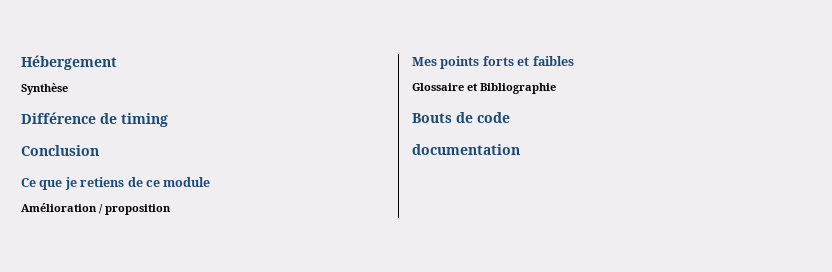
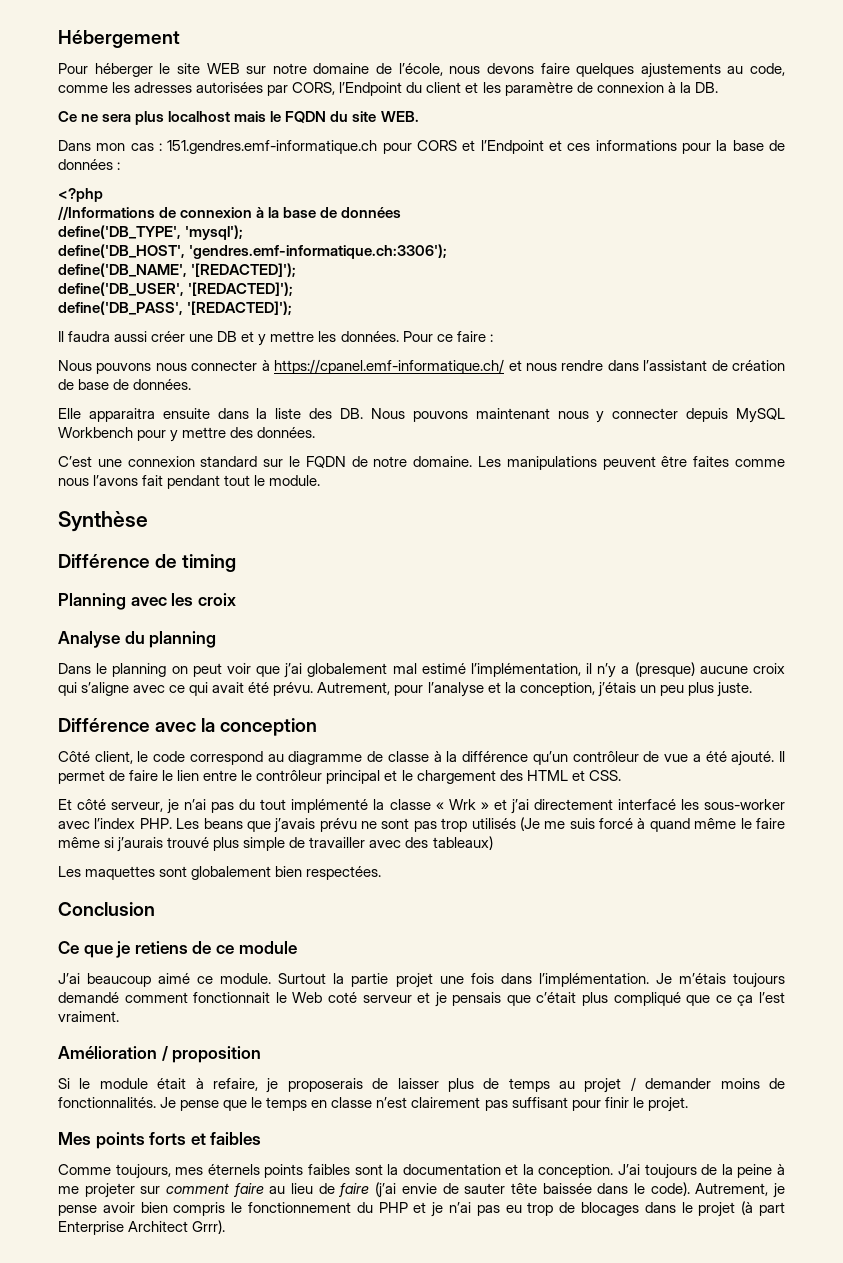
+ Pour héberger le site WEB sur notre domaine de l’école, nous devons faire quelques ajustements au code, comme les adresses autorisées par CORS, l’Endpoint du client et les paramètre de connexion à la DB.
+ Ce ne sera plus localhost mais le FQDN du site WEB.
+ Dans mon cas : 151.gendres.emf-informatique.ch pour CORS et l’Endpoint et ces informations pour la base de données :
+ <?php
+ //Informations de connexion à la base de données
+ define('DB_TYPE', 'mysql');
+ define('DB_HOST', 'gendres.emf-informatique.ch:3306');
+ define('DB_NAME', '[REDACTED]');
+ define('DB_USER', '[REDACTED]');
+ define('DB_PASS', '[REDACTED]');
+ Il faudra aussi créer une DB et y mettre les données. Pour ce faire :
+ Nous pouvons nous connecter à https://cpanel.emf-informatique.ch/ et nous rendre dans l’assistant de création de base de données.
+ Elle apparaitra ensuite dans la liste des DB. Nous pouvons maintenant nous y connecter depuis MySQL Workbench pour y mettre des données.
+ C’est une connexion standard sur le FQDN de notre domaine. Les manipulations peuvent être faites comme nous l’avons fait pendant tout le module.
  Synthèse
  Différence de timing
+ Planning avec les croix
+ Analyse du planning
+ Dans le planning on peut voir que j’ai globalement mal estimé l’implémentation, il n’y a (presque) aucune croix qui s’aligne avec ce qui avait été prévu. Autrement, pour l’analyse et la conception, j’étais un peu plus juste.
+ Différence avec la conception
+ Côté client, le code correspond au diagramme de classe à la différence qu’un contrôleur de vue a été ajouté. Il permet de faire le lien entre le contrôleur principal et le chargement des HTML et CSS.
+ Et côté serveur, je n’ai pas du tout implémenté la classe « Wrk » et j’ai directement interfacé les sous-worker avec l’index PHP. Les beans que j’avais prévu ne sont pas trop utilisés (Je me suis forcé à quand même le faire même si j’aurais trouvé plus simple de travailler avec des tableaux)
+ Les maquettes sont globalement bien respectées.
+ J’ai beaucoup aimé ce module. Surtout la partie projet une fois dans l’implémentation. Je m’étais toujours demandé comment fonctionnait le Web coté serveur et je pensais que c’était plus compliqué que ce ça l’est vraiment.
  Amélioration / proposition
+ Si le module était à refaire, je proposerais de laisser plus de temps au projet / demander moins de fonctionnalités. Je pense que le temps en classe n’est clairement pas suffisant pour finir le projet.
- Glossaire et Bibliographie
- Bouts de code
- documentation
+ Comme toujours, mes éternels points faibles sont la documentation et la conception. J’ai toujours de la peine à me projeter sur comment faire au lieu de faire (j’ai envie de sauter tête baissée dans le code). Autrement, je pense avoir bien compris le fonctionnement du PHP et je n’ai pas eu trop de blocages dans le projet (à part Enterprise Architect Grrr).

